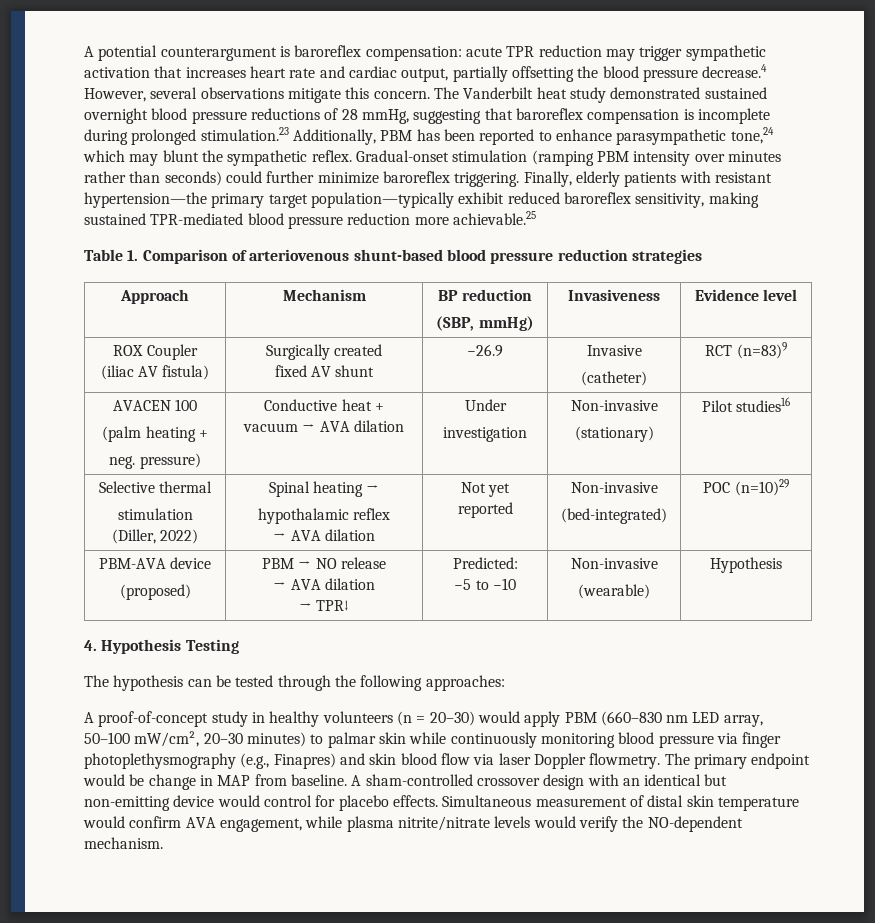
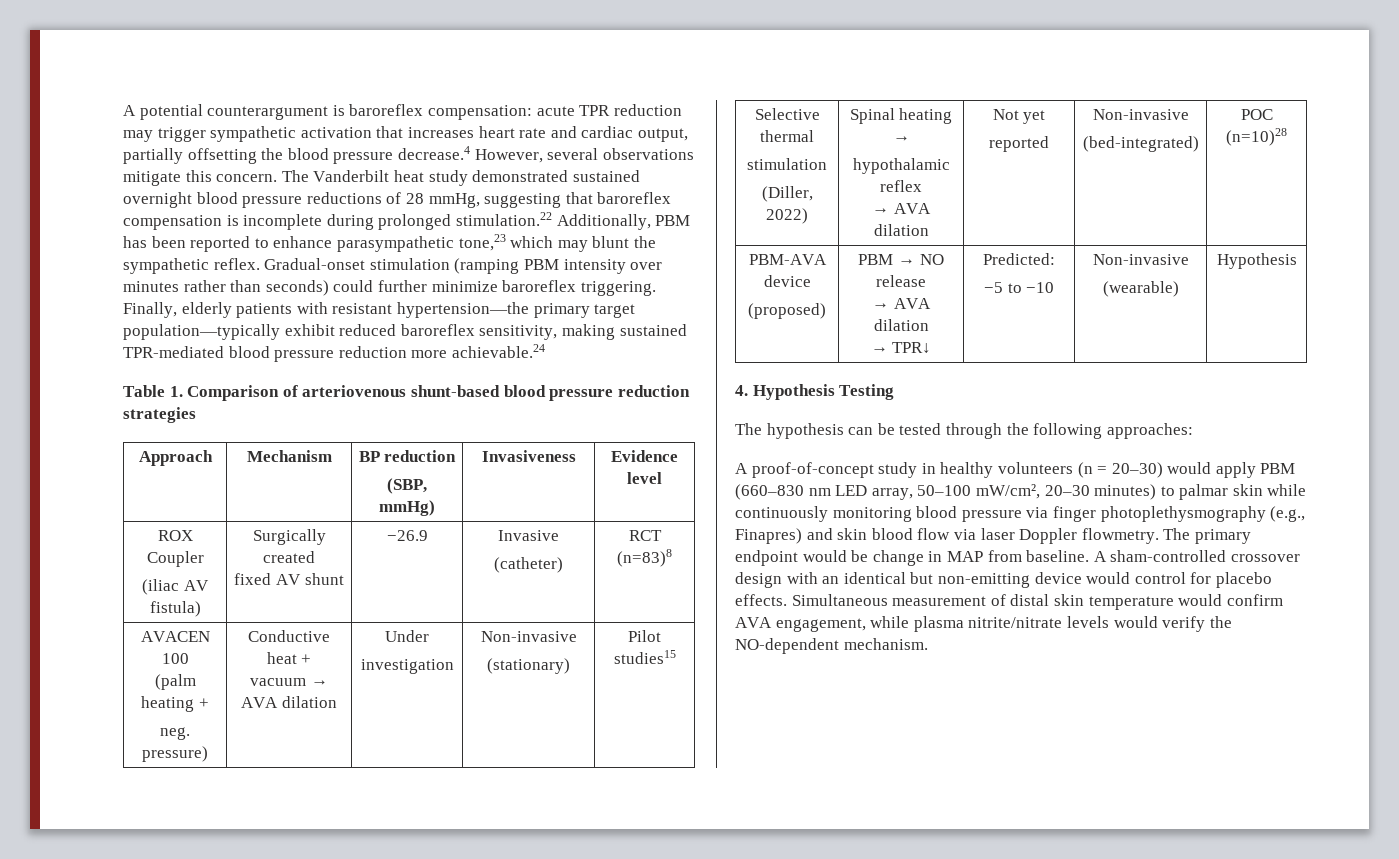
- The Vanderbilt heat study demonstrated sustained overnight blood pressure reductions of 28 mmHg, suggesting that baroreflex compensation is incomplete during prolonged stimulation.23 Additionally, PBM has been reported to enhance parasympathetic tone,24 which may blunt the sympathetic reflex.
+ The Vanderbilt heat study demonstrated sustained overnight blood pressure reductions of 28 mmHg, suggesting that baroreflex compensation is incomplete during prolonged stimulation.22 Additionally, PBM has been reported to enhance parasympathetic tone,23 which may blunt the sympathetic reflex.
- Finally, elderly patients with resistant hypertension—the primary target population—typically exhibit reduced baroreflex sensitivity, making sustained TPR-mediated blood pressure reduction more achievable.25
+ Finally, elderly patients with resistant hypertension—the primary target population—typically exhibit reduced baroreflex sensitivity, making sustained TPR-mediated blood pressure reduction more achievable.24
  ROX Coupler
  (iliac AV fistula) | Surgically created
  fixed AV shunt | −26.9 | Invasive
- (catheter) | RCT (n=83)9
+ (catheter) | RCT (n=83)8
  AVACEN 100
  (palm heating +
  neg. pressure) | Conductive heat +
  vacuum → AVA dilation | Under
  investigation | Non-invasive
- (stationary) | Pilot studies16
+ (stationary) | Pilot studies15
  Selective thermal
  stimulation
  (Diller, 2022) | Spinal heating →
  hypothalamic reflex
  → AVA dilation | Not yet
  reported | Non-invasive
- (bed-integrated) | POC (n=10)29
+ (bed-integrated) | POC (n=10)28

